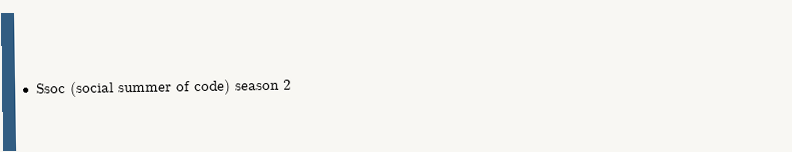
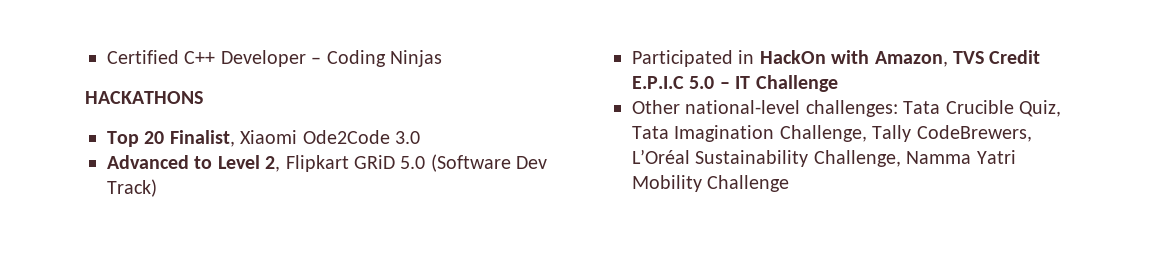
- Ssoc (social summer of code) season 2
+ Certified C++ Developer – Coding Ninjas
+ HACKATHONS
+ Top 20 Finalist, Xiaomi Ode2Code 3.0
+ Advanced to Level 2, Flipkart GRiD 5.0 (Software Dev Track)
+ Participated in HackOn with Amazon, TVS Credit E.P.I.C 5.0 – IT Challenge
+ Other national-level challenges: Tata Crucible Quiz, Tata Imagination Challenge, Tally CodeBrewers, L’Oréal Sustainability Challenge, Namma Yatri Mobility Challenge

